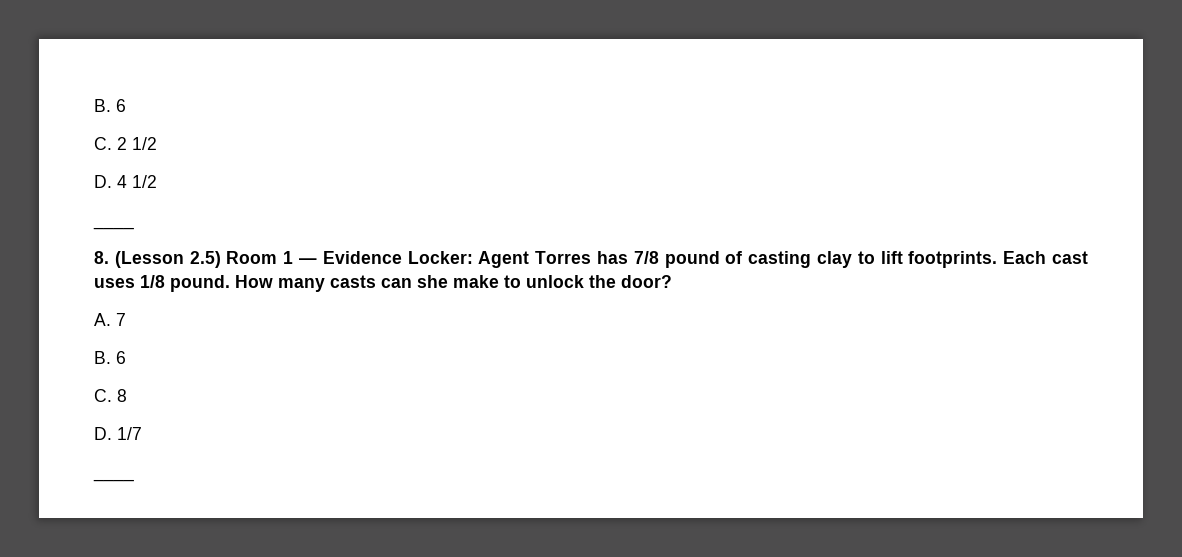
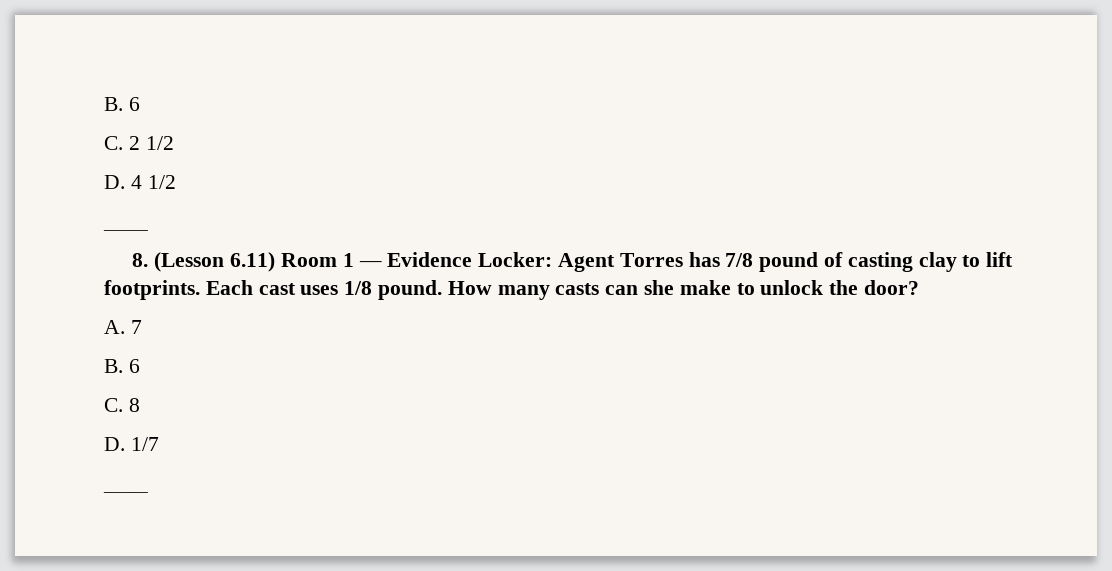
- 8. (Lesson 2.5) Room 1 — Evidence Locker: Agent Torres has 7/8 pound of casting clay to lift footprints.
+ 8. (Lesson 6.11) Room 1 — Evidence Locker: Agent Torres has 7/8 pound of casting clay to lift footprints.

